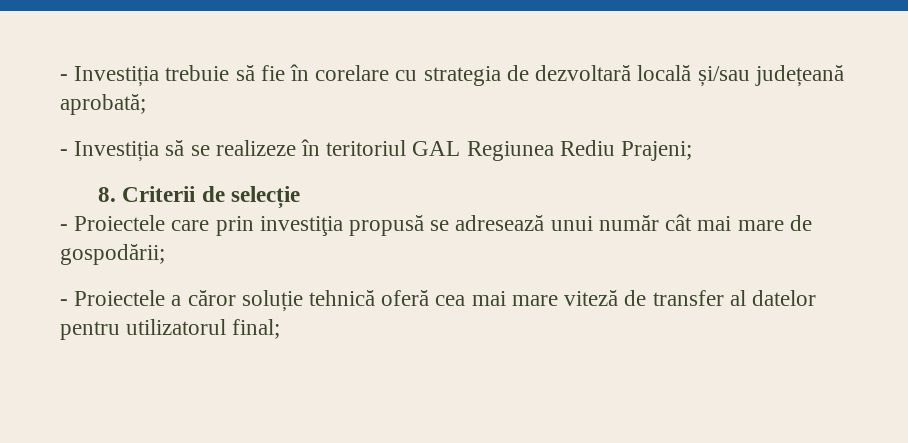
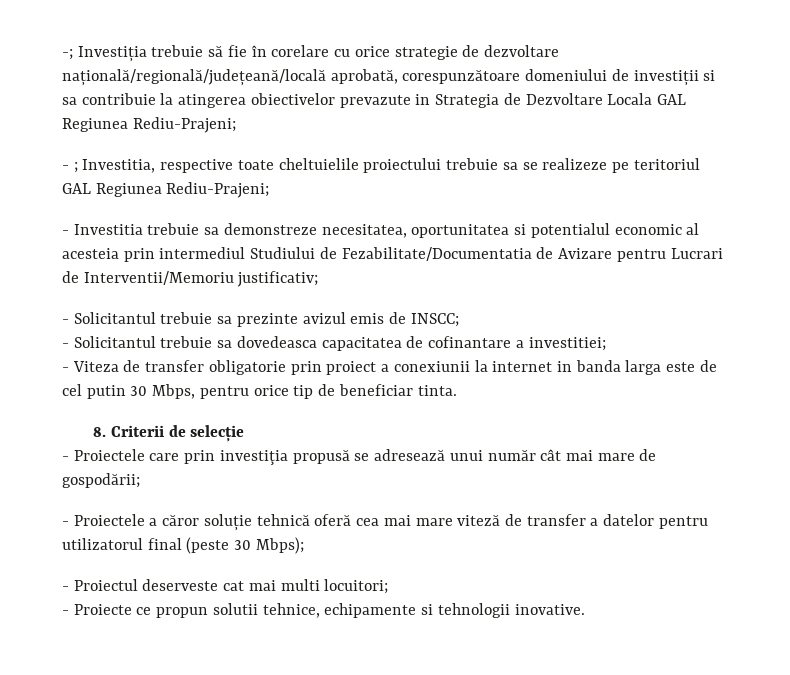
- - Investiția trebuie să fie în corelare cu strategia de dezvoltară locală și/sau județeană aprobată;
- - Investiția să se realizeze în teritoriul GAL Regiunea Rediu Prajeni;
+ -; Investiția trebuie să fie în corelare cu orice strategie de dezvoltare națională/regională/județeană/locală aprobată, corespunzătoare domeniului de investiții si sa contribuie la atingerea obiectivelor prevazute in Strategia de Dezvoltare Locala GAL Regiunea Rediu-Prajeni;
+ - ; Investitia, respective toate cheltuielile proiectului trebuie sa se realizeze pe teritoriul GAL Regiunea Rediu-Prajeni;
+ - Investitia trebuie sa demonstreze necesitatea, oportunitatea si potentialul economic al acesteia prin intermediul Studiului de Fezabilitate/Documentatia de Avizare pentru Lucrari de Interventii/Memoriu justificativ;
+ - Solicitantul trebuie sa prezinte avizul emis de INSCC;
+ - Solicitantul trebuie sa dovedeasca capacitatea de cofinantare a investitiei;
+ - Viteza de transfer obligatorie prin proiect a conexiunii la internet in banda larga este de cel putin 30 Mbps, pentru orice tip de beneficiar tinta.
- - Proiectele a căror soluție tehnică oferă cea mai mare viteză de transfer al datelor pentru utilizatorul final;
+ - Proiectele a căror soluție tehnică oferă cea mai mare viteză de transfer a datelor pentru utilizatorul final (peste 30 Mbps);
+ - Proiectul deserveste cat mai multi locuitori;
+ - Proiecte ce propun solutii tehnice, echipamente si tehnologii inovative.

